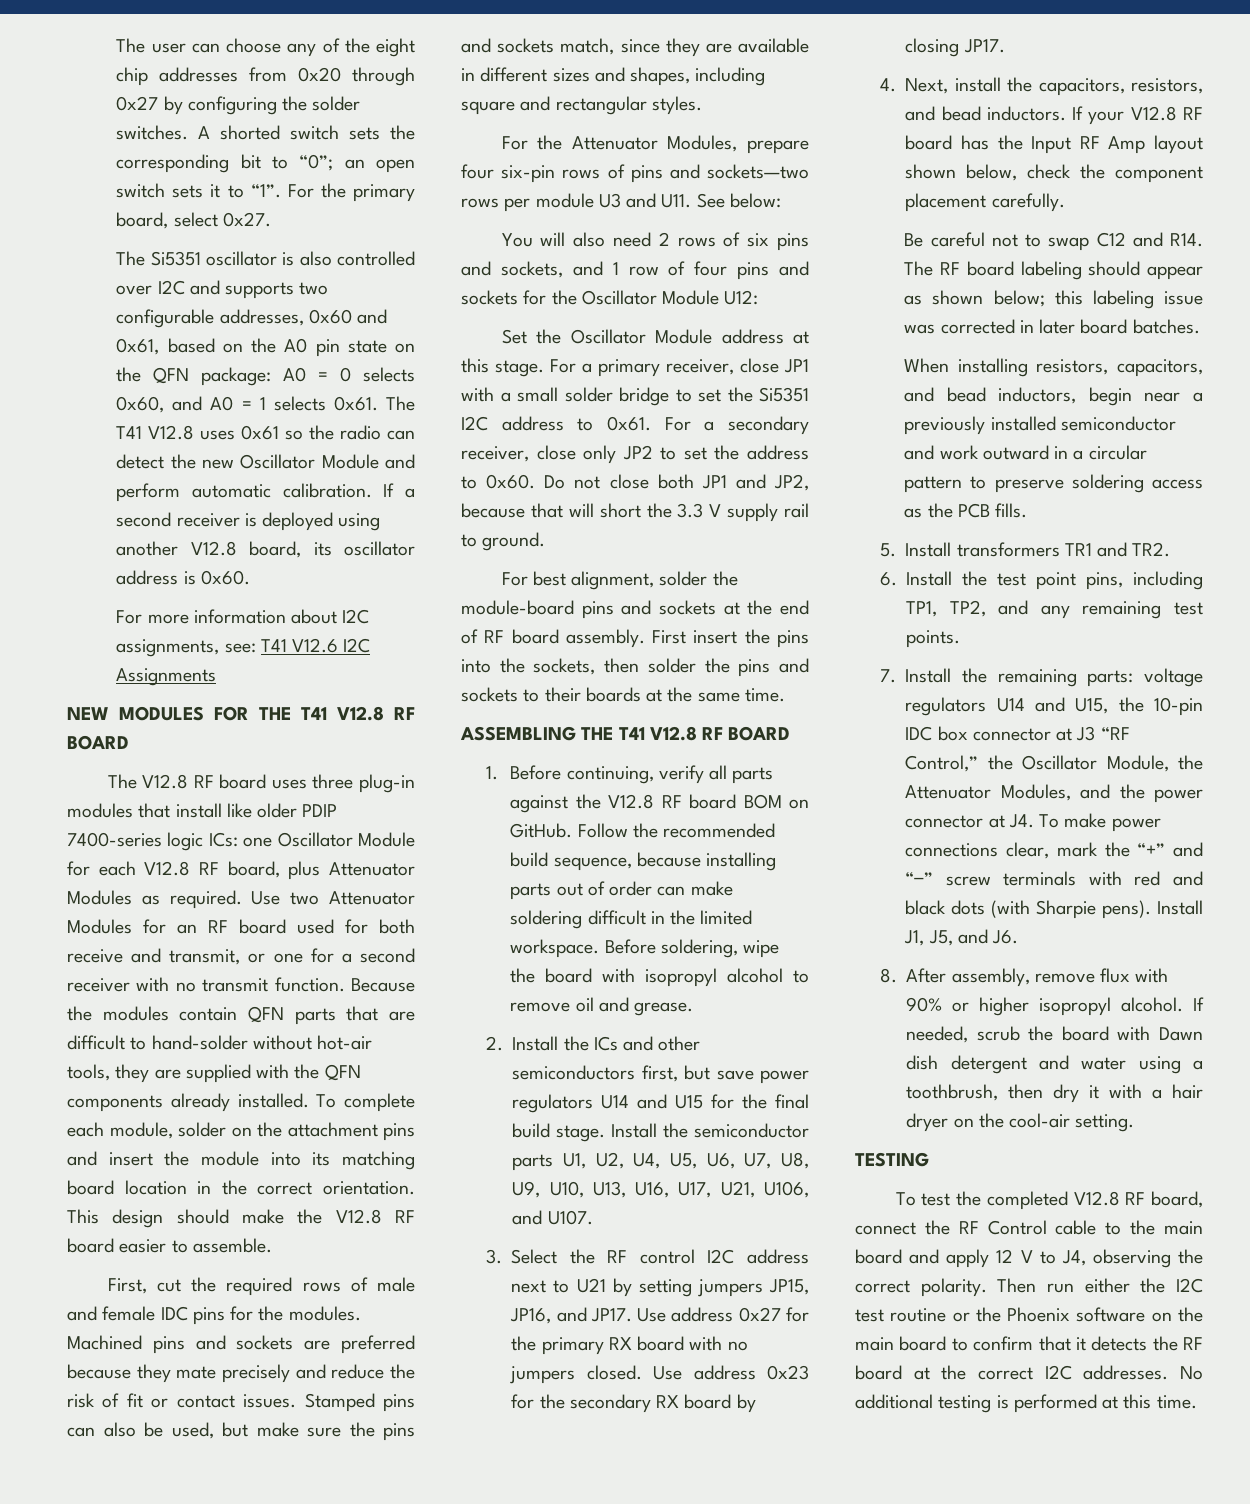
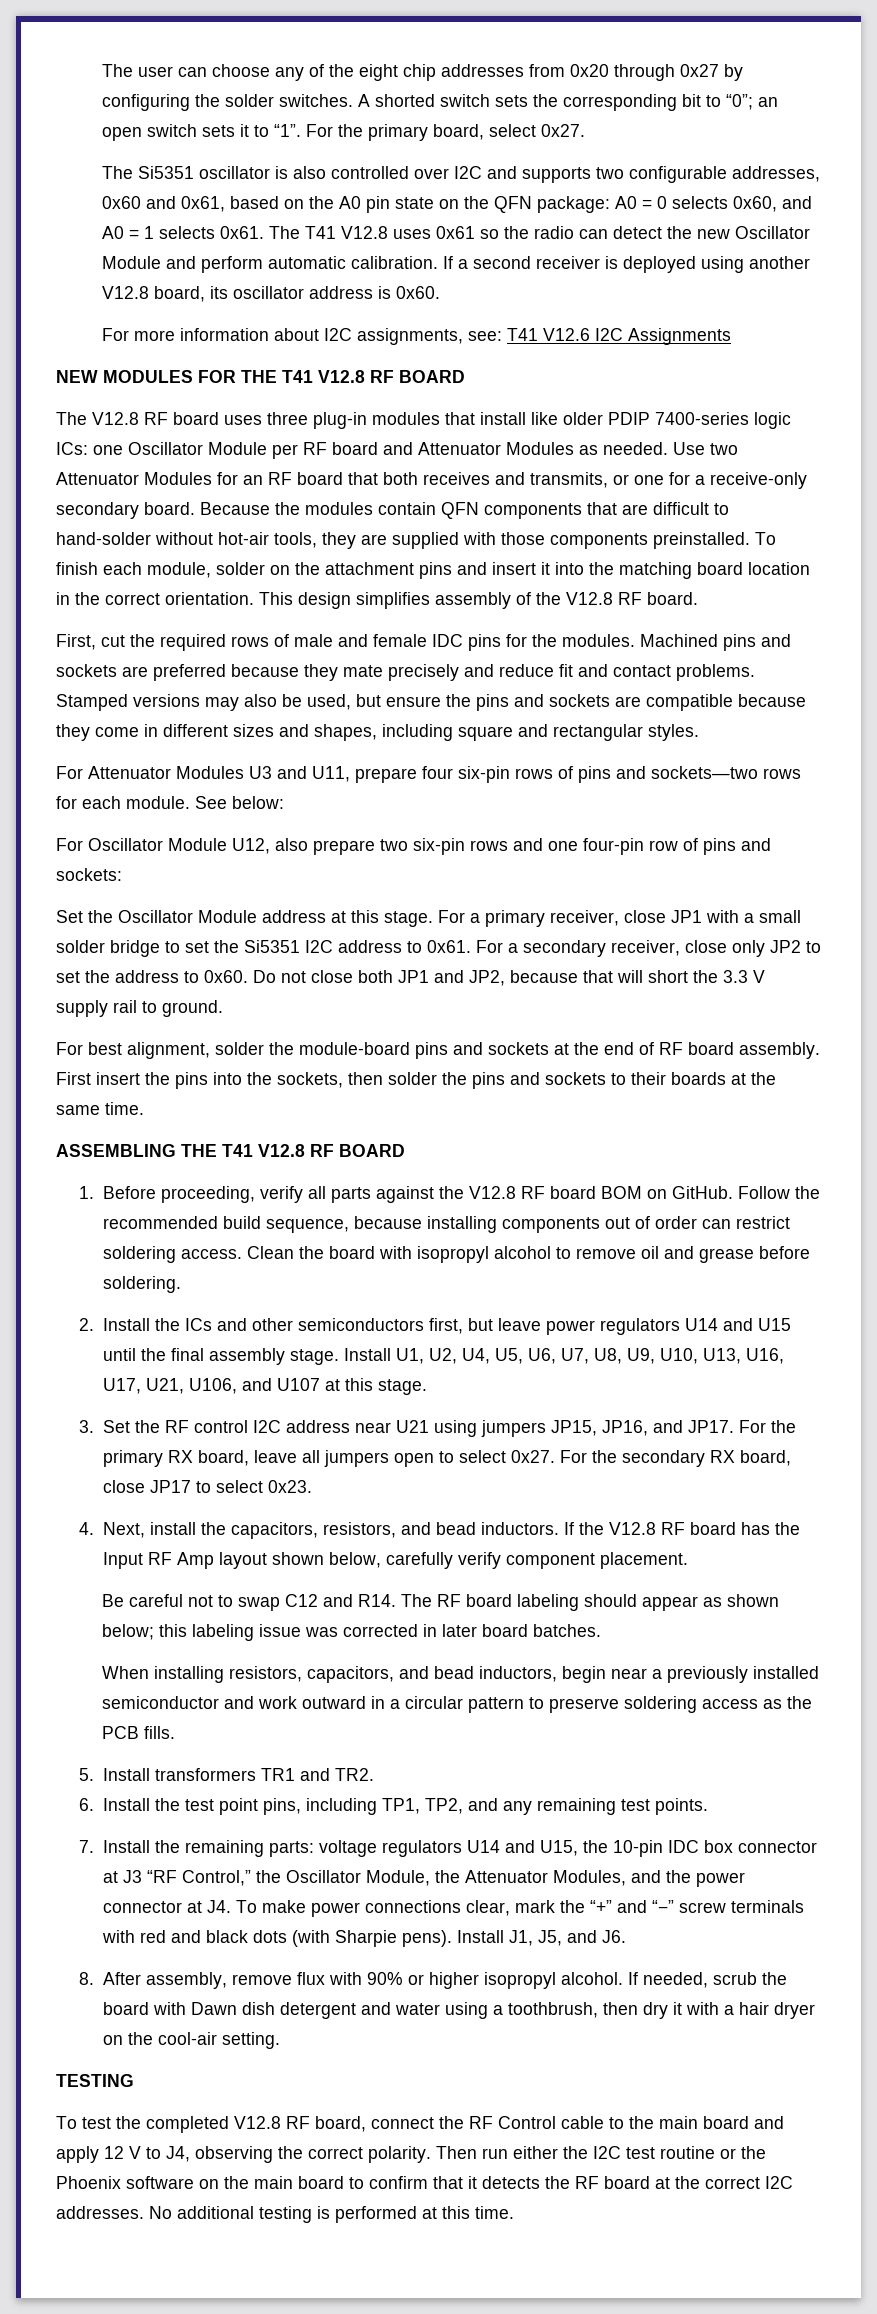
- The V12.8 RF board uses three plug-in modules that install like older PDIP 7400-series logic ICs: one Oscillator Module for each V12.8 RF board, plus Attenuator Modules as required.
+ The V12.8 RF board uses three plug-in modules that install like older PDIP 7400-series logic ICs: one Oscillator Module per RF board and Attenuator Modules as needed.
- Use two Attenuator Modules for an RF board used for both receive and transmit, or one for a second receiver with no transmit function.
+ Use two Attenuator Modules for an RF board that both receives and transmits, or one for a receive-only secondary board.
- Because the modules contain QFN parts that are difficult to hand-solder without hot-air tools, they are supplied with the QFN components already installed. To complete each module, solder on the attachment pins and insert the module into its matching board location in the correct orientation.
+ Because the modules contain QFN components that are difficult to hand-solder without hot-air tools, they are supplied with those components preinstalled. To finish each module, solder on the attachment pins and insert it into the matching board location in the correct orientation.
- This design should make the V12.8 RF board easier to assemble.
+ This design simplifies assembly of the V12.8 RF board.
- Machined pins and sockets are preferred because they mate precisely and reduce the risk of fit or contact issues. Stamped pins can also be used, but make sure the pins and sockets match, since they are available in different sizes and shapes, including square and rectangular styles.
+ Machined pins and sockets are preferred because they mate precisely and reduce fit and contact problems. Stamped versions may also be used, but ensure the pins and sockets are compatible because they come in different sizes and shapes, including square and rectangular styles.
- For the Attenuator Modules, prepare four six-pin rows of pins and sockets—two rows per module U3 and U11. See below:
- You will also need 2 rows of six pins and sockets, and 1 row of four pins and sockets for the Oscillator Module U12:
+ For Attenuator Modules U3 and U11, prepare four six-pin rows of pins and sockets—two rows for each module. See below:
+ For Oscillator Module U12, also prepare two six-pin rows and one four-pin row of pins and sockets:
- 1. Before continuing, verify all parts against the V12.8 RF board BOM on GitHub.
+ 1. Before proceeding, verify all parts against the V12.8 RF board BOM on GitHub.
- Follow the recommended build sequence, because installing parts out of order can make soldering difficult in the limited workspace. Before soldering, wipe the board with isopropyl alcohol to remove oil and grease.
+ Follow the recommended build sequence, because installing components out of order can restrict soldering access. Clean the board with isopropyl alcohol to remove oil and grease before soldering.
- 2. Install the ICs and other semiconductors first, but save power regulators U14 and U15 for the final build stage.
+ 2. Install the ICs and other semiconductors first, but leave power regulators U14 and U15 until the final assembly stage.
- Install the semiconductor parts U1, U2, U4, U5, U6, U7, U8, U9, U10, U13, U16, U17, U21, U106, and U107.
+ Install U1, U2, U4, U5, U6, U7, U8, U9, U10, U13, U16, U17, U21, U106, and U107 at this stage.
- 3. Select the RF control I2C address next to U21 by setting jumpers JP15, JP16, and JP17.
+ 3. Set the RF control I2C address near U21 using jumpers JP15, JP16, and JP17.
- Use address 0x27 for the primary RX board with no jumpers closed. Use address 0x23 for the secondary RX board by closing JP17.
+ For the primary RX board, leave all jumpers open to select 0x27. For the secondary RX board, close JP17 to select 0x23.
- If your V12.8 RF board has the Input RF Amp layout shown below, check the component placement carefully.
+ If the V12.8 RF board has the Input RF Amp layout shown below, carefully verify component placement.

